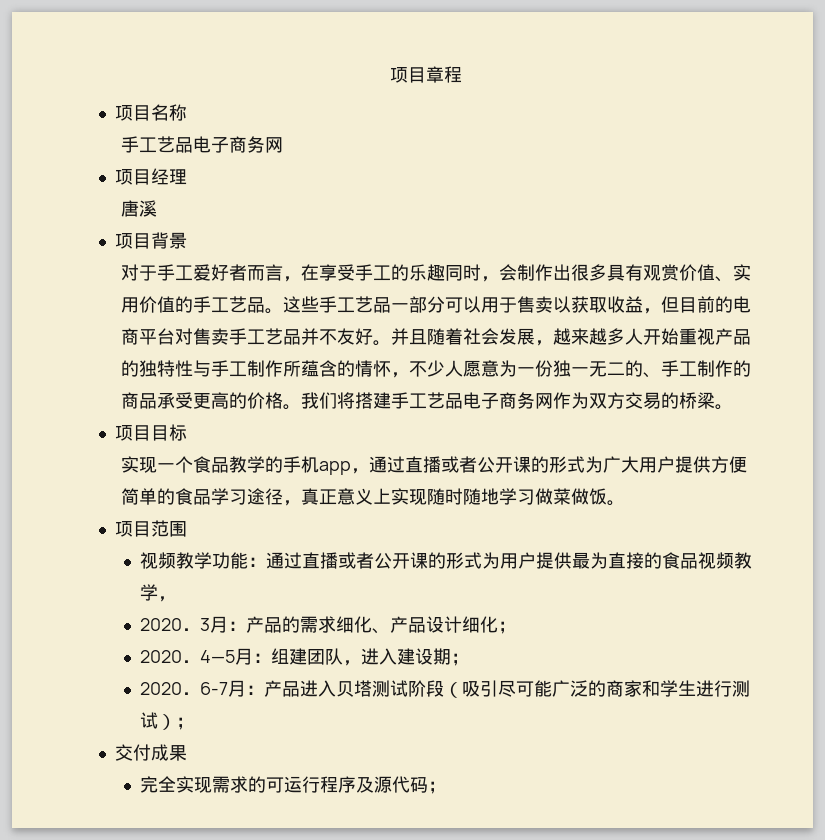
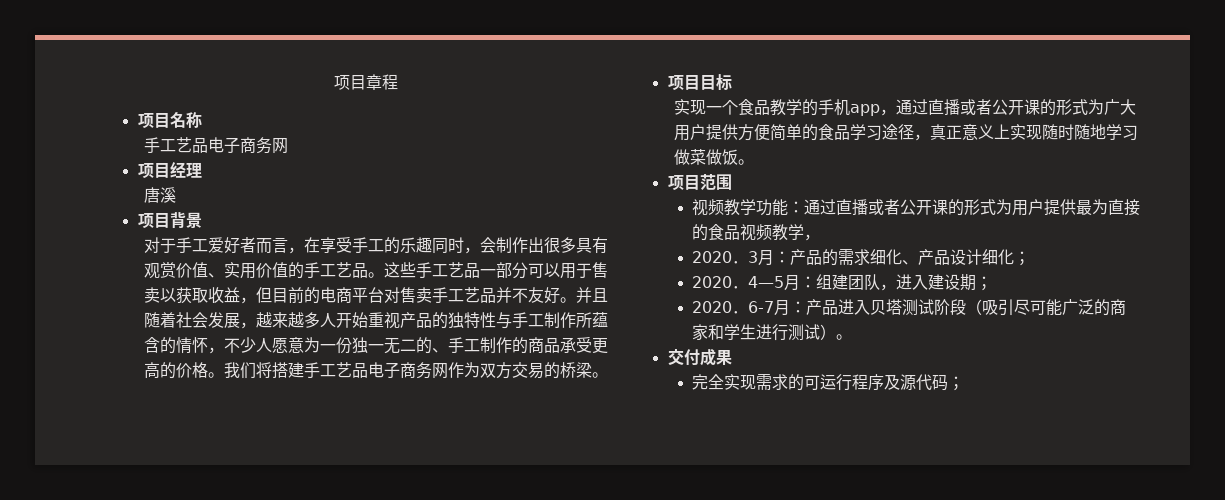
- 2020．6-7月：产品进入贝塔测试阶段（吸引尽可能广泛的商家和学生进行测试）；
+ 2020．6-7月：产品进入贝塔测试阶段（吸引尽可能广泛的商家和学生进行测试）。

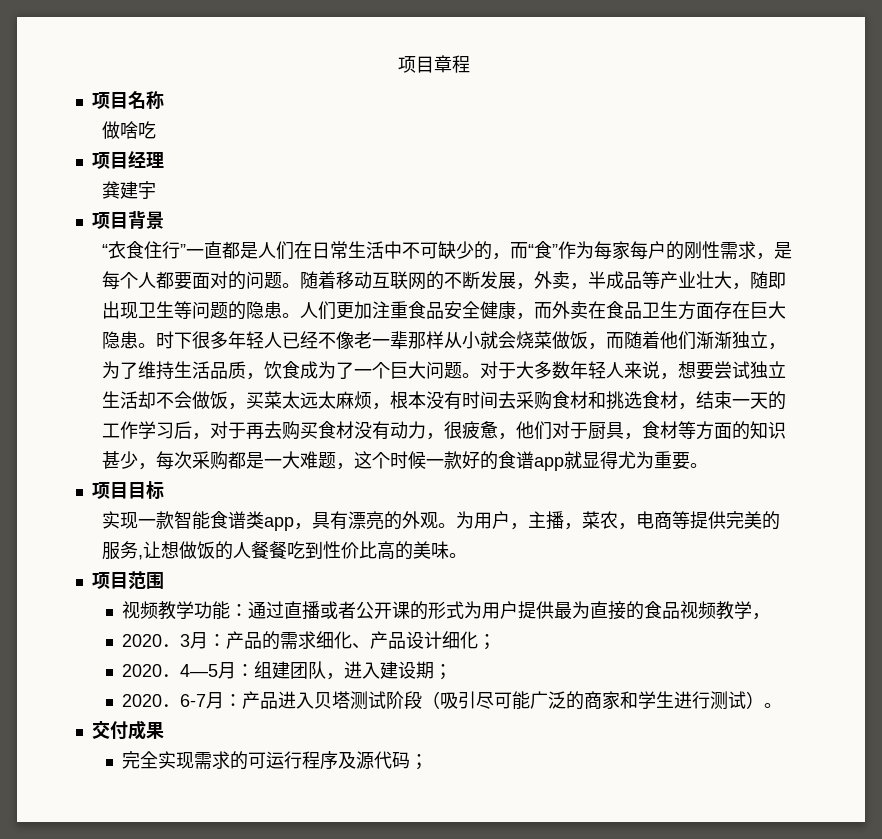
  项目名称
- 手工艺品电子商务网
+ 做啥吃
- 唐溪
+ 龚建宇
- 对于手工爱好者而言，在享受手工的乐趣同时，会制作出很多具有观赏价值、实用价值的手工艺品。这些手工艺品一部分可以用于售卖以获取收益，但目前的电商平台对售卖手工艺品并不友好。并且随着社会发展，越来越多人开始重视产品的独特性与手工制作所蕴含的情怀，不少人愿意为一份独一无二的、手工制作的商品承受更高的价格。我们将搭建手工艺品电子商务网作为双方交易的桥梁。
+ “衣食住行”一直都是人们在日常生活中不可缺少的，而“食”作为每家每户的刚性需求，是每个人都要面对的问题。随着移动互联网的不断发展，外卖，半成品等产业壮大，随即出现卫生等问题的隐患。人们更加注重食品安全健康，而外卖在食品卫生方面存在巨大隐患。时下很多年轻人已经不像老一辈那样从小就会烧菜做饭，而随着他们渐渐独立，为了维持生活品质，饮食成为了一个巨大问题。对于大多数年轻人来说，想要尝试独立生活却不会做饭，买菜太远太麻烦，根本没有时间去采购食材和挑选食材，结束一天的工作学习后，对于再去购买食材没有动力，很疲惫，他们对于厨具，食材等方面的知识甚少，每次采购都是一大难题，这个时候一款好的食谱app就显得尤为重要。
  项目目标
- 实现一个食品教学的手机app，通过直播或者公开课的形式为广大用户提供方便简单的食品学习途径，真正意义上实现随时随地学习做菜做饭。
+ 实现一款智能食谱类app，具有漂亮的外观。为用户，主播，菜农，电商等提供完美的服务,让想做饭的人餐餐吃到性价比高的美味。

